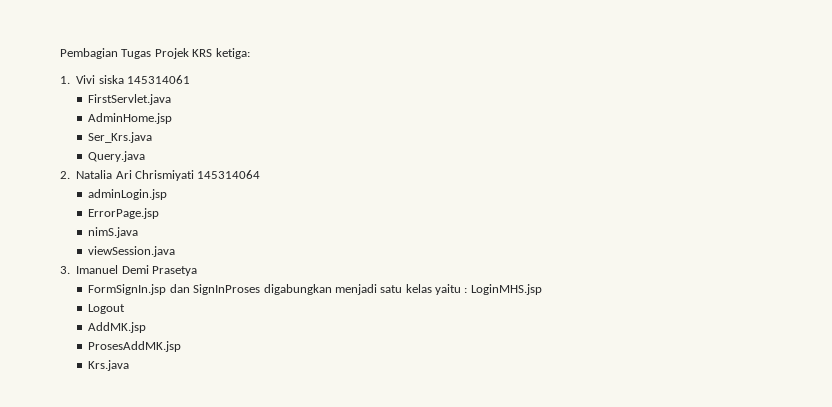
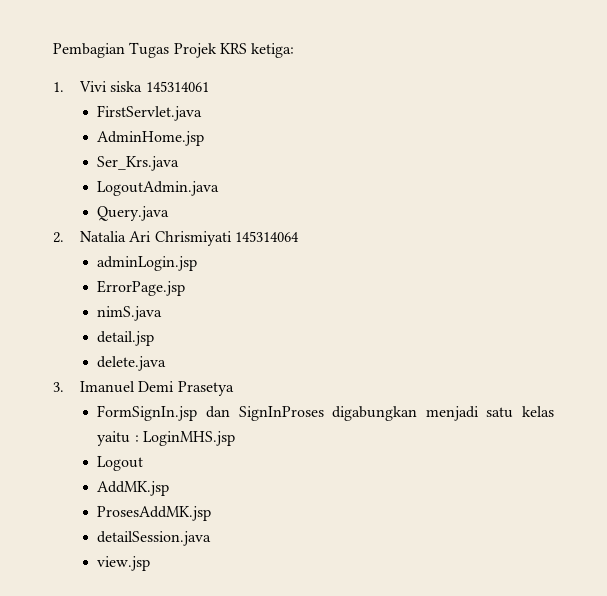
+ LogoutAdmin.java
- viewSession.java
+ detail.jsp
+ delete.java
- Krs.java
+ detailSession.java
+ view.jsp

